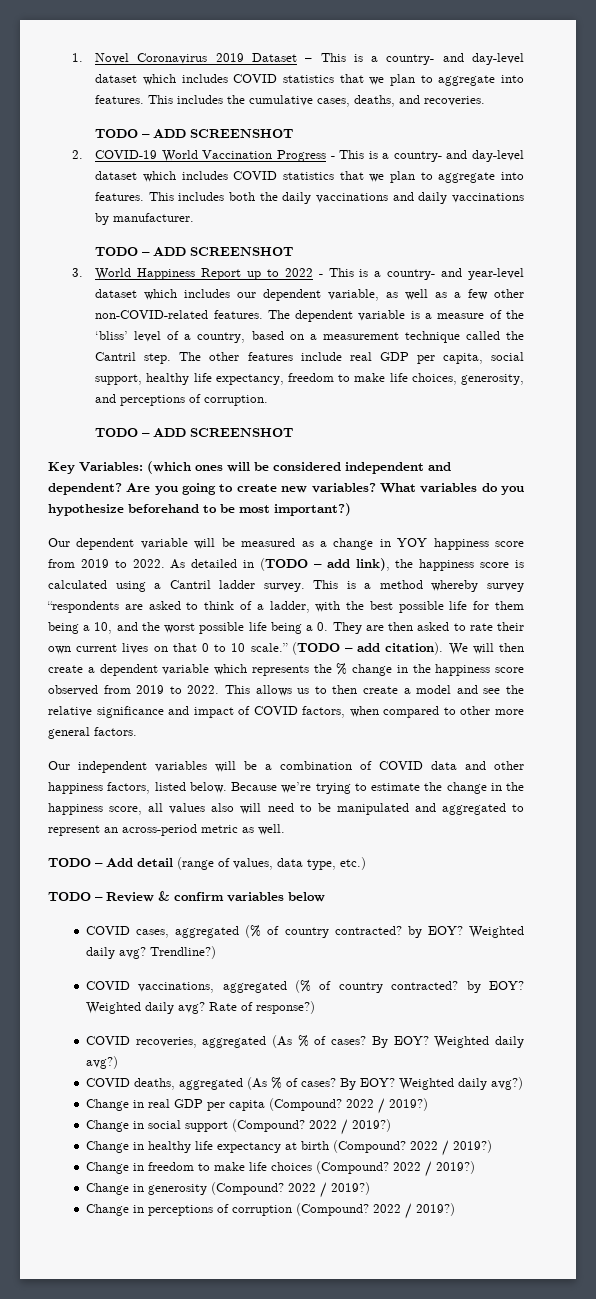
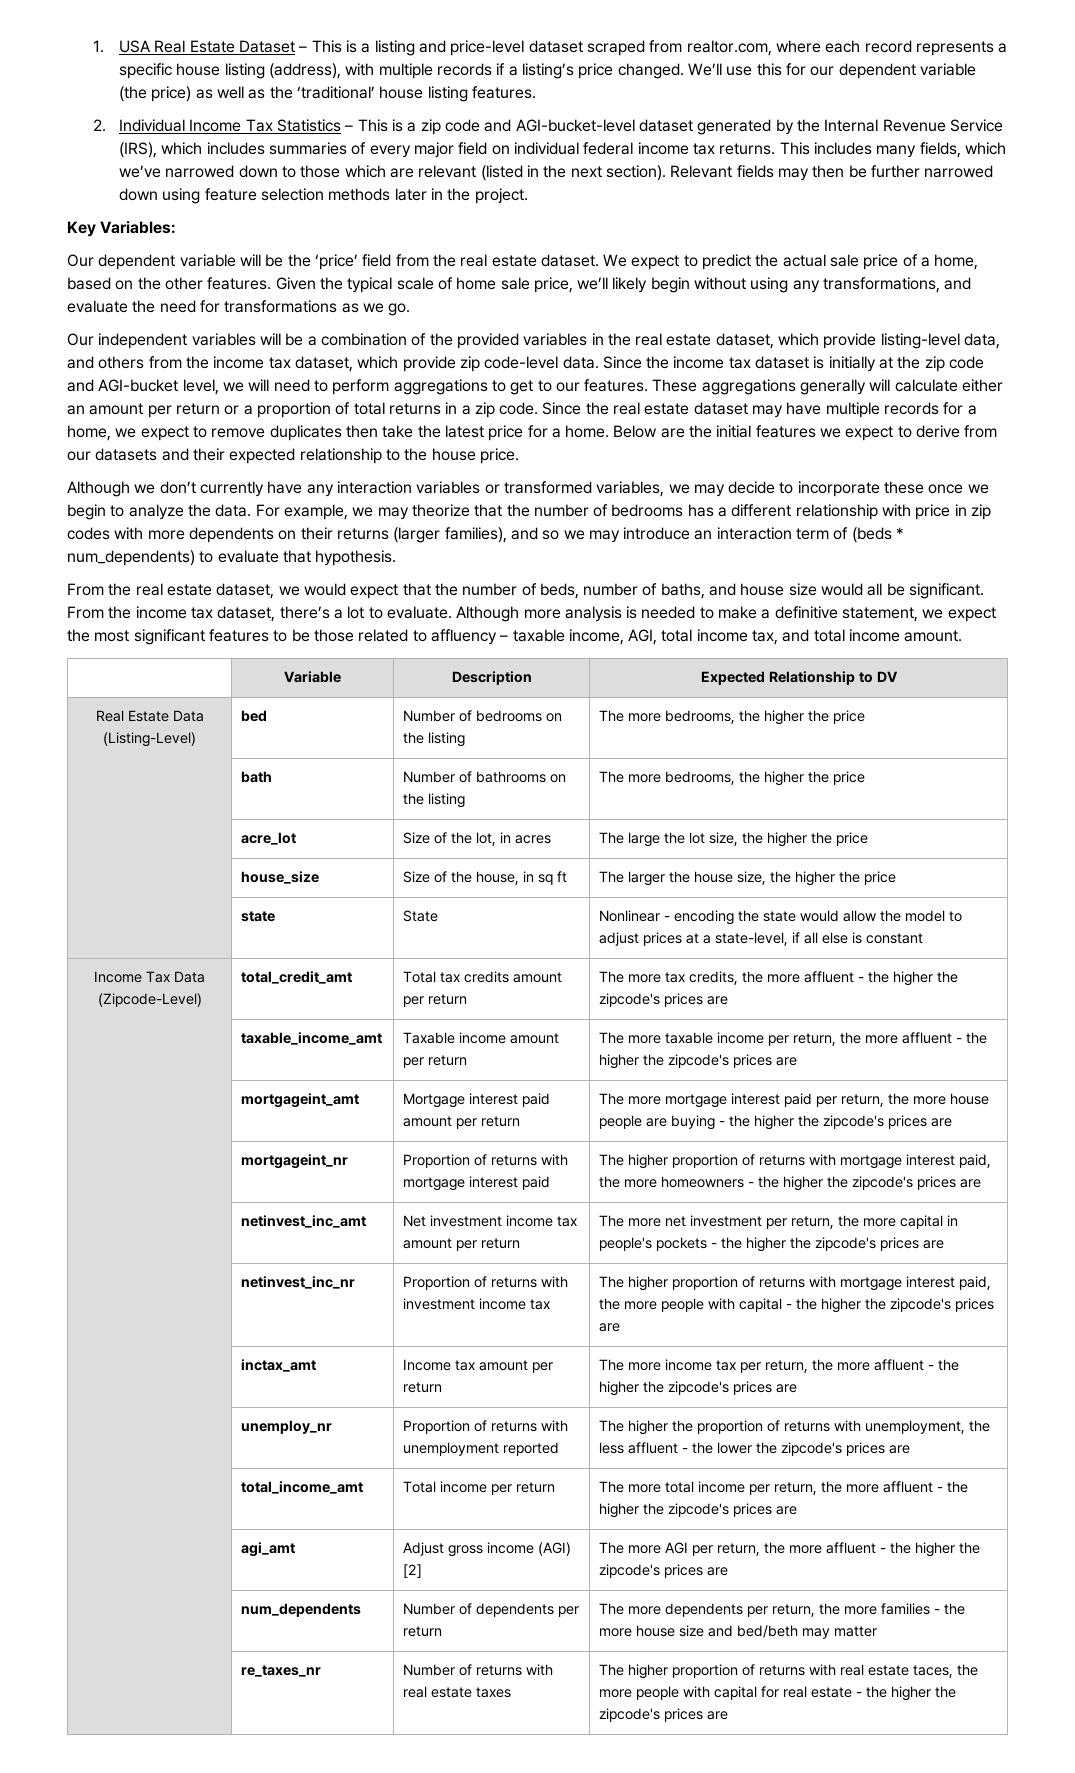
- 1. Novel Coronavirus 2019 Dataset – This is a country- and day-level dataset which includes COVID statistics that we plan to aggregate into features. This includes the cumulative cases, deaths, and recoveries.
- TODO – ADD SCREENSHOT
- 2. COVID-19 World Vaccination Progress - This is a country- and day-level dataset which includes COVID statistics that we plan to aggregate into features. This includes both the daily vaccinations and daily vaccinations by manufacturer.
- TODO – ADD SCREENSHOT
- 3. World Happiness Report up to 2022 - This is a country- and year-level dataset which includes our dependent variable, as well as a few other non-COVID-related features. The dependent variable is a measure of the ‘bliss’ level of a country, based on a measurement technique called the Cantril step. The other features include real GDP per capita, social support, healthy life expectancy, freedom to make life choices, generosity, and perceptions of corruption.
- TODO – ADD SCREENSHOT
- Key Variables: (which ones will be considered independent and dependent? Are you going to create new variables? What variables do you hypothesize beforehand to be most important?)
+ 1. USA Real Estate Dataset – This is a listing and price-level dataset scraped from realtor.com, where each record represents a specific house listing (address), with multiple records if a listing’s price changed. We’ll use this for our dependent variable (the price) as well as the ‘traditional’ house listing features.
+ 2. Individual Income Tax Statistics – This is a zip code and AGI-bucket-level dataset generated by the Internal Revenue Service (IRS), which includes summaries of every major field on individual federal income tax returns. This includes many fields, which we’ve narrowed down to those which are relevant (listed in the next section). Relevant fields may then be further narrowed down using feature selection methods later in the project.
+ Key Variables:
- Our dependent variable will be measured as a change in YOY happiness score from 2019 to 2022. As detailed in (TODO – add link), the happiness score is calculated using a Cantril ladder survey. This is a method whereby survey “respondents are asked to think of a ladder, with the best possible life for them being a 10, and the worst possible life being a 0. They are then asked to rate their own current lives on that 0 to 10 scale.” (TODO – add citation). We will then create a dependent variable which represents the % change in the happiness score observed from 2019 to 2022. This allows us to then create a model and see the relative significance and impact of COVID factors, when compared to other more general factors.
+ Our dependent variable will be the ‘price’ field from the real estate dataset. We expect to predict the actual sale price of a home, based on the other features. Given the typical scale of home sale price, we’ll likely begin without using any transformations, and evaluate the need for transformations as we go.
- Our independent variables will be a combination of COVID data and other happiness factors, listed below. Because we’re trying to estimate the change in the happiness score, all values also will need to be manipulated and aggregated to represent an across-period metric as well.
- TODO – Add detail (range of values, data type, etc.)
- TODO – Review & confirm variables below
- COVID cases, aggregated (% of country contracted? by EOY? Weighted daily avg? Trendline?)
- COVID vaccinations, aggregated (% of country contracted? by EOY? Weighted daily avg? Rate of response?)
- COVID recoveries, aggregated (As % of cases? By EOY? Weighted daily avg?)
- COVID deaths, aggregated (As % of cases? By EOY? Weighted daily avg?)
- Change in real GDP per capita (Compound? 2022 / 2019?)
- Change in social support (Compound? 2022 / 2019?)
- Change in healthy life expectancy at birth (Compound? 2022 / 2019?)
- Change in freedom to make life choices (Compound? 2022 / 2019?)
- Change in generosity (Compound? 2022 / 2019?)
- Change in perceptions of corruption (Compound? 2022 / 2019?)
+ Our independent variables will be a combination of the provided variables in the real estate dataset, which provide listing-level data, and others from the income tax dataset, which provide zip code-level data. Since the income tax dataset is initially at the zip code and AGI-bucket level, we will need to perform aggregations to get to our features. These aggregations generally will calculate either an amount per return or a proportion of total returns in a zip code. Since the real estate dataset may have multiple records for a home, we expect to remove duplicates then take the latest price for a home. Below are the initial features we expect to derive from our datasets and their expected relationship to the house price.
+ Although we don’t currently have any interaction variables or transformed variables, we may decide to incorporate these once we begin to analyze the data. For example, we may theorize that the number of bedrooms has a different relationship with price in zip codes with more dependents on their returns (larger families), and so we may introduce an interaction term of (beds * num_dependents) to evaluate that hypothesis.
+ From the real estate dataset, we would expect that the number of beds, number of baths, and house size would all be significant. From the income tax dataset, there’s a lot to evaluate. Although more analysis is needed to make a definitive statement, we expect the most significant features to be those related to affluency – taxable income, AGI, total income tax, and total income amount.
+ | Variable | Description | Expected Relationship to DV
+ Real Estate Data (Listing-Level) | bed | Number of bedrooms on the listing | The more bedrooms, the higher the price
+ | bath | Number of bathrooms on the listing | The more bedrooms, the higher the price
+ | acre_lot | Size of the lot, in acres | The large the lot size, the higher the price
+ | house_size | Size of the house, in sq ft | The larger the house size, the higher the price
+ | state | State | Nonlinear - encoding the state would allow the model to adjust prices at a state-level, if all else is constant
+ Income Tax Data (Zipcode-Level) | total_credit_amt | Total tax credits amount per return | The more tax credits, the more affluent - the higher the zipcode's prices are
+ | taxable_income_amt | Taxable income amount per return | The more taxable income per return, the more affluent - the higher the zipcode's prices are
+ | mortgageint_amt | Mortgage interest paid amount per return | The more mortgage interest paid per return, the more house people are buying - the higher the zipcode's prices are
+ | mortgageint_nr | Proportion of returns with mortgage interest paid | The higher proportion of returns with mortgage interest paid, the more homeowners - the higher the zipcode's prices are
+ | netinvest_inc_amt | Net investment income tax amount per return | The more net investment per return, the more capital in people's pockets - the higher the zipcode's prices are
+ | netinvest_inc_nr | Proportion of returns with investment income tax | The higher proportion of returns with mortgage interest paid, the more people with capital - the higher the zipcode's prices are
+ | inctax_amt | Income tax amount per return | The more income tax per return, the more affluent - the higher the zipcode's prices are
+ | unemploy_nr | Proportion of returns with unemployment reported | The higher the proportion of returns with unemployment, the less affluent - the lower the zipcode's prices are
+ | total_income_amt | Total income per return | The more total income per return, the more affluent - the higher the zipcode's prices are
+ | agi_amt | Adjust gross income (AGI) [2] | The more AGI per return, the more affluent - the higher the zipcode's prices are
+ | num_dependents | Number of dependents per return | The more dependents per return, the more families - the more house size and bed/beth may matter
+ | re_taxes_nr | Number of returns with real estate taxes | The higher proportion of returns with real estate taces, the more people with capital for real estate - the higher the zipcode's prices are

